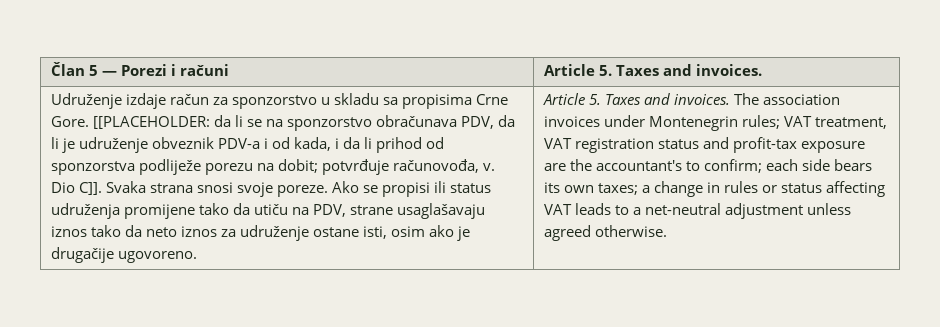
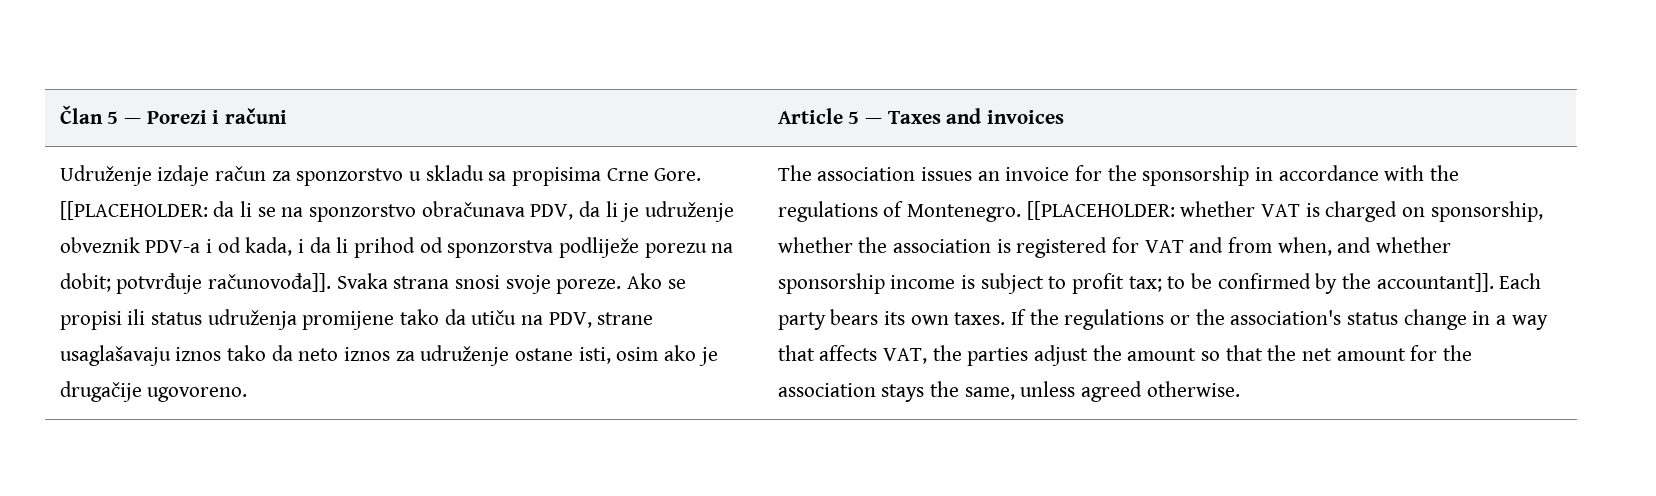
- Član 5 — Porezi i računi | Article 5. Taxes and invoices.
+ Član 5 — Porezi i računi | Article 5 — Taxes and invoices
- [[PLACEHOLDER: da li se na sponzorstvo obračunava PDV, da li je udruženje obveznik PDV-a i od kada, i da li prihod od sponzorstva podliježe porezu na dobit; potvrđuje računovođa, v. Dio C]]. Svaka strana snosi svoje poreze.
+ [[PLACEHOLDER: da li se na sponzorstvo obračunava PDV, da li je udruženje obveznik PDV-a i od kada, i da li prihod od sponzorstva podliježe porezu na dobit; potvrđuje računovođa]]. Svaka strana snosi svoje poreze.
- Article 5. Taxes and invoices. The association invoices under Montenegrin rules; VAT treatment, VAT registration status and profit-tax exposure are the accountant's to confirm; each side bears its own taxes; a change in rules or status affecting VAT leads to a net-neutral adjustment unless agreed otherwise.
+ The association issues an invoice for the sponsorship in accordance with the regulations of Montenegro. [[PLACEHOLDER: whether VAT is charged on sponsorship, whether the association is registered for VAT and from when, and whether sponsorship income is subject to profit tax; to be confirmed by the accountant]]. Each party bears its own taxes. If the regulations or the association's status change in a way that affects VAT, the parties adjust the amount so that the net amount for the association stays the same, unless agreed otherwise.

